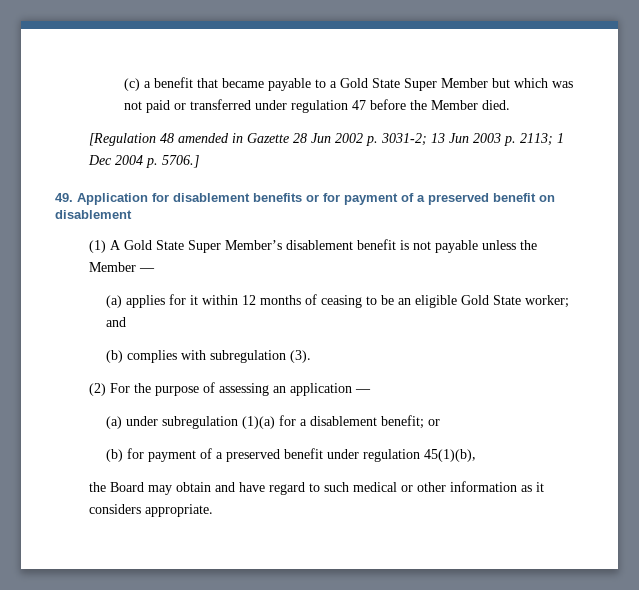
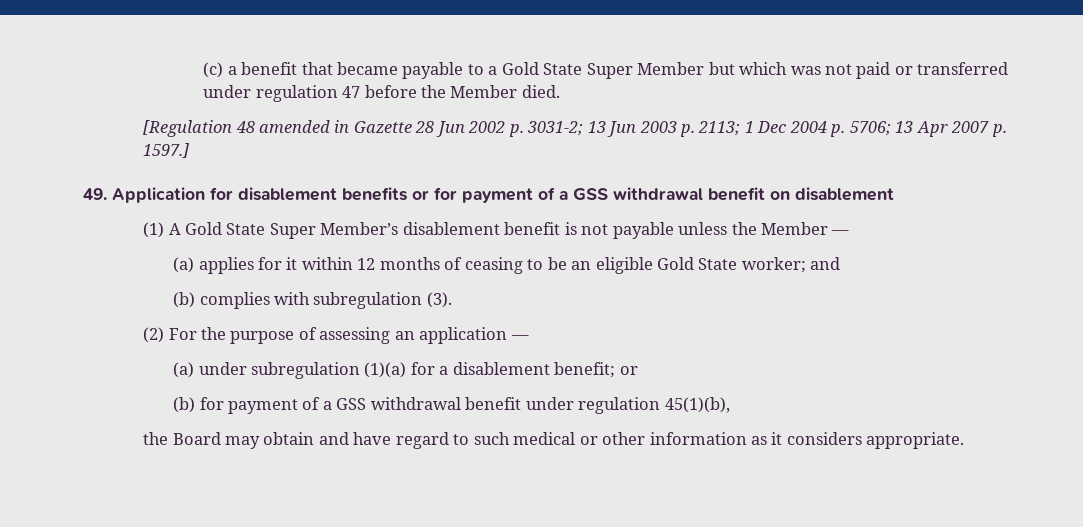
- [Regulation 48 amended in Gazette 28 Jun 2002 p. 3031-2; 13 Jun 2003 p. 2113; 1 Dec 2004 p. 5706.]
+ [Regulation 48 amended in Gazette 28 Jun 2002 p. 3031-2; 13 Jun 2003 p. 2113; 1 Dec 2004 p. 5706; 13 Apr 2007 p. 1597.]
- 49. Application for disablement benefits or for payment of a preserved benefit on disablement
+ 49. Application for disablement benefits or for payment of a GSS withdrawal benefit on disablement
- (b) for payment of a preserved benefit under regulation 45(1)(b),
+ (b) for payment of a GSS withdrawal benefit under regulation 45(1)(b),

